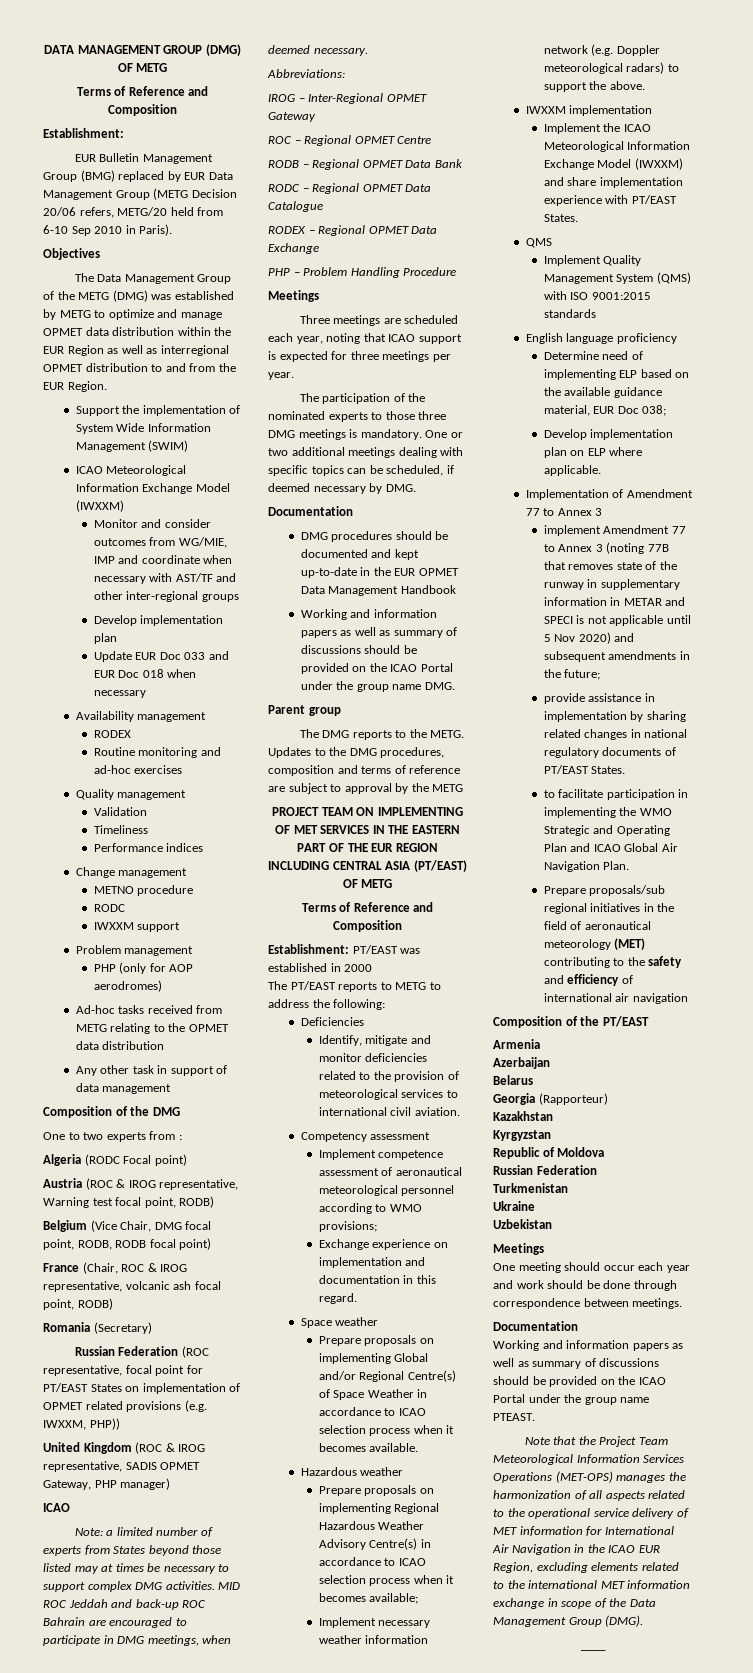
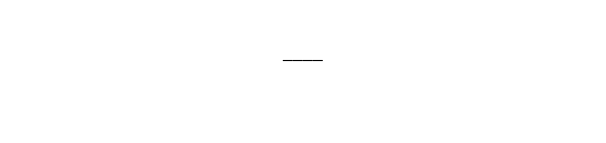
- DATA MANAGEMENT GROUP (DMG) OF METG
- Terms of Reference and Composition
- Establishment:
- EUR Bulletin Management Group (BMG) replaced by EUR Data Management Group (METG Decision 20/06 refers, METG/20 held from 6-10 Sep 2010 in Paris).
- Objectives
- The Data Management Group of the METG (DMG) was established by METG to optimize and manage OPMET data distribution within the EUR Region as well as interregional OPMET distribution to and from the EUR Region.
- Support the implementation of System Wide Information Management (SWIM)
- ICAO Meteorological Information Exchange Model (IWXXM)
- Monitor and consider outcomes from WG/MIE, IMP and coordinate when necessary with AST/TF and other inter-regional groups
- Develop implementation plan
- Update EUR Doc 033 and EUR Doc 018 when necessary
- Availability management
- RODEX
- Routine monitoring and ad-hoc exercises
- Quality management
- Validation
- Timeliness
- Performance indices
- Change management
- METNO procedure
- RODC
- IWXXM support
- Problem management
- PHP (only for AOP aerodromes)
- Ad-hoc tasks received from METG relating to the OPMET data distribution
- Any other task in support of data management
- Composition of the DMG
- One to two experts from :
- Algeria (RODC Focal point)
- Austria (ROC & IROG representative, Warning test focal point, RODB)
- Belgium (Vice Chair, DMG focal point, RODB, RODB focal point)
- France (Chair, ROC & IROG representative, volcanic ash focal point, RODB)
- Romania (Secretary)
- Russian Federation (ROC representative, focal point for PT/EAST States on implementation of OPMET related provisions (e.g. IWXXM, PHP))
- United Kingdom (ROC & IROG representative, SADIS OPMET Gateway, PHP manager)
- ICAO
- Note: a limited number of experts from States beyond those listed may at times be necessary to support complex DMG activities. MID ROC Jeddah and back-up ROC Bahrain are encouraged to participate in DMG meetings, when deemed necessary.
- Abbreviations:
- IROG – Inter-Regional OPMET Gateway
- ROC – Regional OPMET Centre
- RODB – Regional OPMET Data Bank
- RODC – Regional OPMET Data Catalogue
- RODEX – Regional OPMET Data Exchange
- PHP – Problem Handling Procedure
- Meetings
- Three meetings are scheduled each year, noting that ICAO support is expected for three meetings per year.
- The participation of the nominated experts to those three DMG meetings is mandatory. One or two additional meetings dealing with specific topics can be scheduled, if deemed necessary by DMG.
- Documentation
- DMG procedures should be documented and kept up-to-date in the EUR OPMET Data Management Handbook
- Working and information papers as well as summary of discussions should be provided on the ICAO Portal under the group name DMG.
- Parent group
- The DMG reports to the METG. Updates to the DMG procedures, composition and terms of reference are subject to approval by the METG
- PROJECT TEAM ON IMPLEMENTING OF MET SERVICES IN THE EASTERN PART OF THE EUR REGION INCLUDING CENTRAL ASIA (PT/EAST) OF METG
- Terms of Reference and Composition
- Establishment: PT/EAST was established in 2000
- The PT/EAST reports to METG to address the following:
- Deficiencies
- Identify, mitigate and monitor deficiencies related to the provision of meteorological services to international civil aviation.
- Competency assessment
- Implement competence assessment of aeronautical meteorological personnel according to WMO provisions;
- Exchange experience on implementation and documentation in this regard.
- Space weather
- Prepare proposals on implementing Global and/or Regional Centre(s) of Space Weather in accordance to ICAO selection process when it becomes available.
- Hazardous weather
- Prepare proposals on implementing Regional Hazardous Weather Advisory Centre(s) in accordance to ICAO selection process when it becomes available;
- Implement necessary weather information network (e.g. Doppler meteorological radars) to support the above.
- IWXXM implementation
- Implement the ICAO Meteorological Information Exchange Model (IWXXM) and share implementation experience with PT/EAST States.
- QMS
- Implement Quality Management System (QMS) with ISO 9001:2015 standards
- English language proficiency
- Determine need of implementing ELP based on the available guidance material, EUR Doc 038;
- Develop implementation plan on ELP where applicable.
- Implementation of Amendment 77 to Annex 3
- implement Amendment 77 to Annex 3 (noting 77B that removes state of the runway in supplementary information in METAR and SPECI is not applicable until 5 Nov 2020) and subsequent amendments in the future;
- provide assistance in implementation by sharing related changes in national regulatory documents of PT/EAST States.
- to facilitate participation in implementing the WMO Strategic and Operating Plan and ICAO Global Air Navigation Plan.
- Prepare proposals/sub regional initiatives in the field of aeronautical meteorology (MET) contributing to the safety and efficiency of international air navigation
- Composition of the PT/EAST
- Armenia
- Azerbaijan
- Belarus
- Georgia (Rapporteur)
- Kazakhstan
- Kyrgyzstan
- Republic of Moldova
- Russian Federation
- Turkmenistan
- Ukraine
- Uzbekistan
- Meetings
- One meeting should occur each year and work should be done through correspondence between meetings.
- Documentation
- Working and information papers as well as summary of discussions should be provided on the ICAO Portal under the group name PTEAST.
- Note that the Project Team Meteorological Information Services Operations (MET-OPS) manages the harmonization of all aspects related to the operational service delivery of MET information for International Air Navigation in the ICAO EUR Region, excluding elements related to the international MET information exchange in scope of the Data Management Group (DMG).

